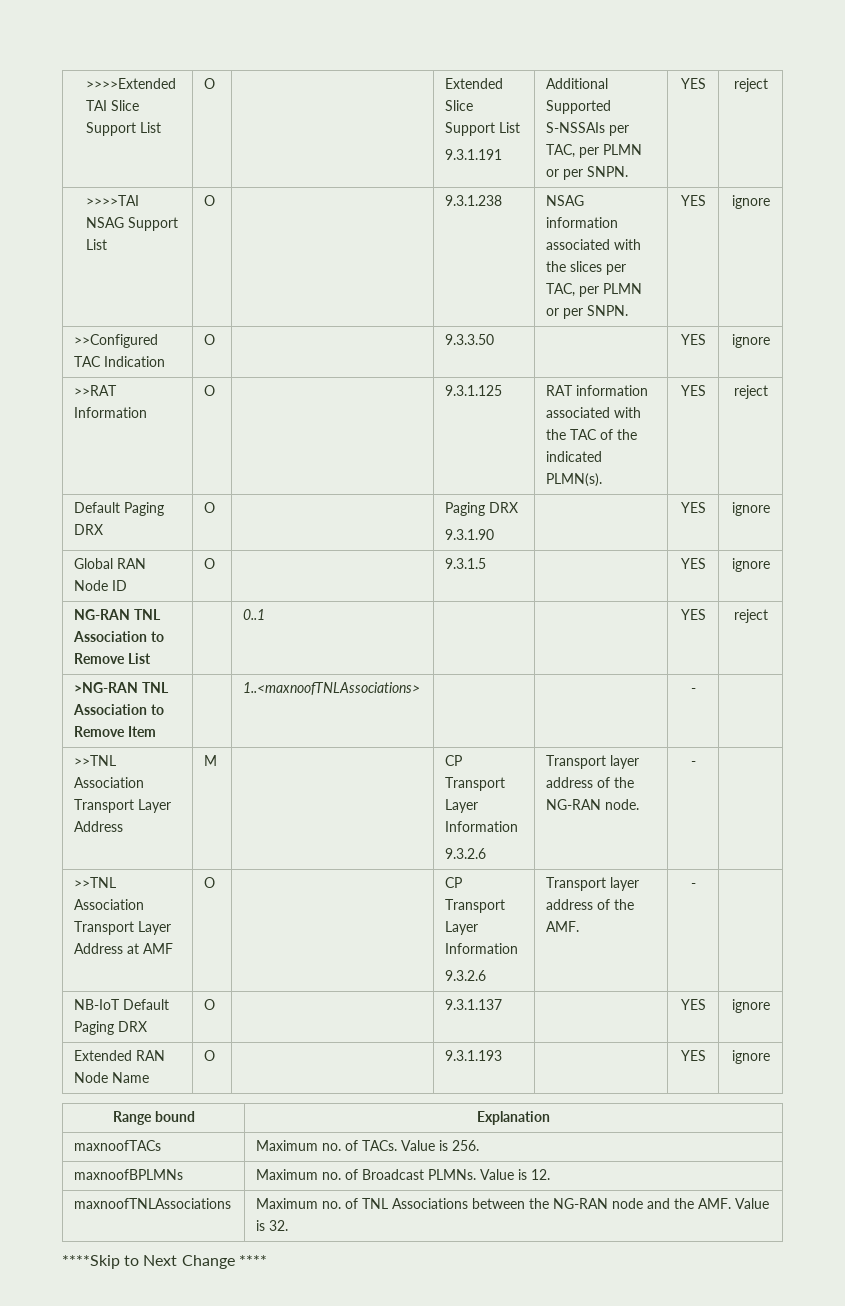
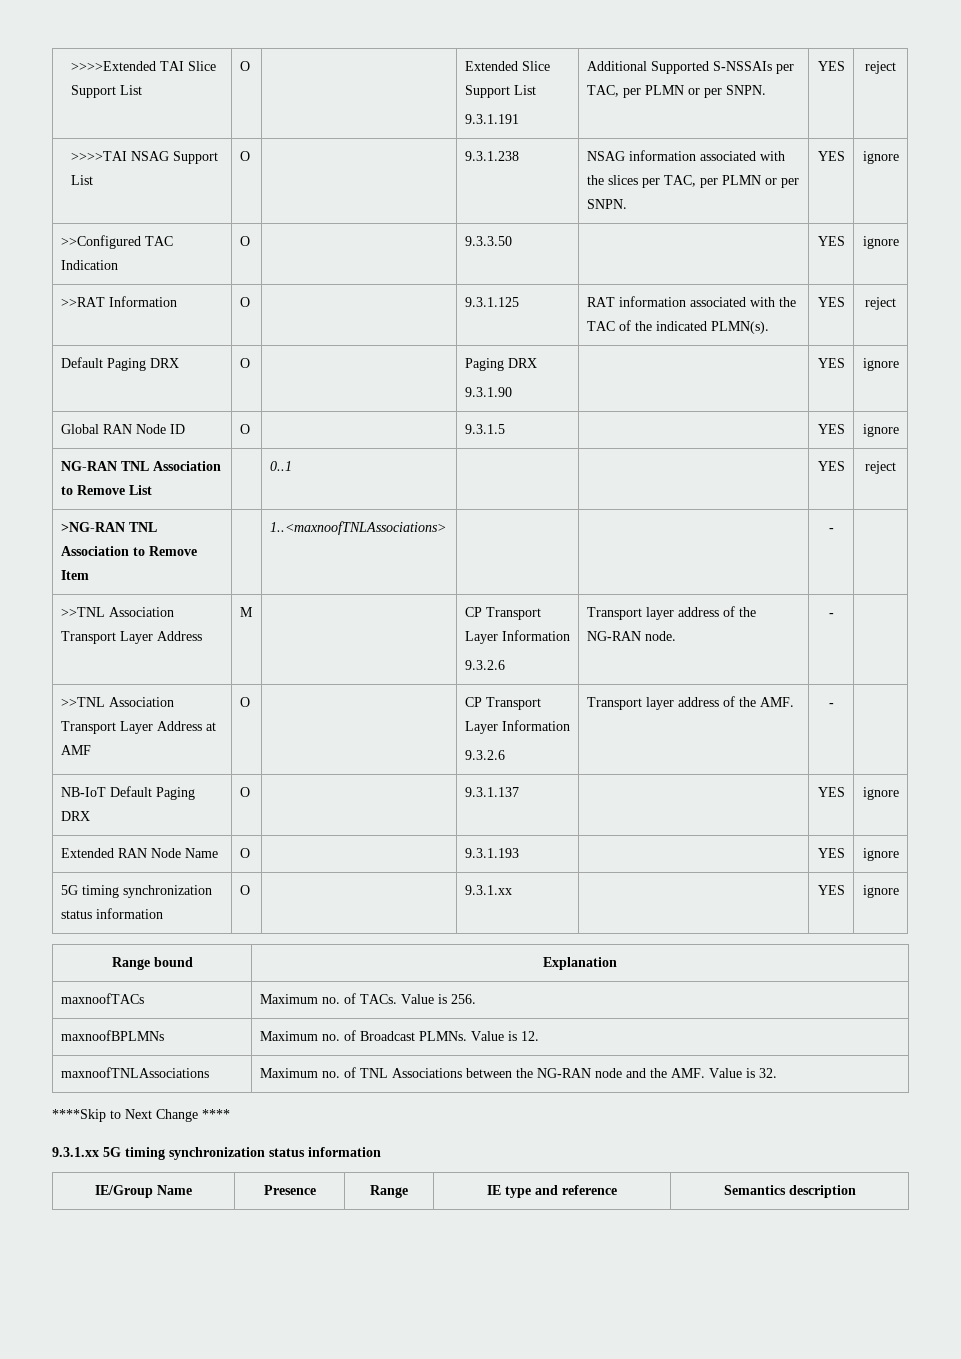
+ 5G timing synchronization status information | O | | 9.3.1.xx | | YES | ignore
+ 9.3.1.xx 5G timing synchronization status information
+ IE/Group Name | Presence | Range | IE type and reference | Semantics description

